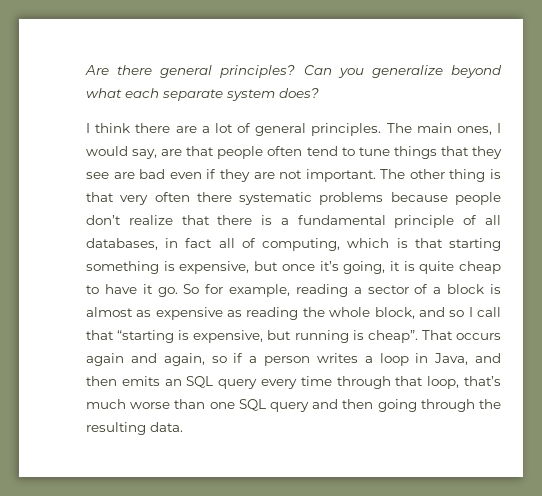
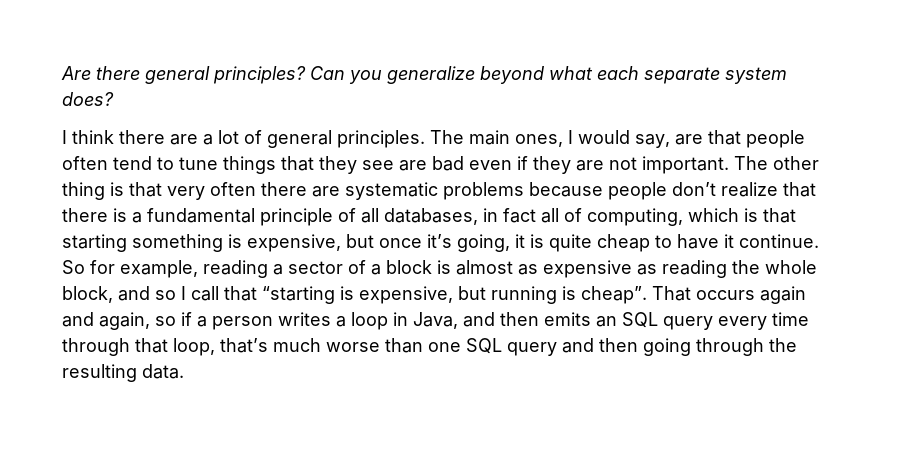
- The other thing is that very often there systematic problems because people don’t realize that there is a fundamental principle of all databases, in fact all of computing, which is that starting something is expensive, but once it’s going, it is quite cheap to have it go.
+ The other thing is that very often there are systematic problems because people don’t realize that there is a fundamental principle of all databases, in fact all of computing, which is that starting something is expensive, but once it’s going, it is quite cheap to have it continue.

